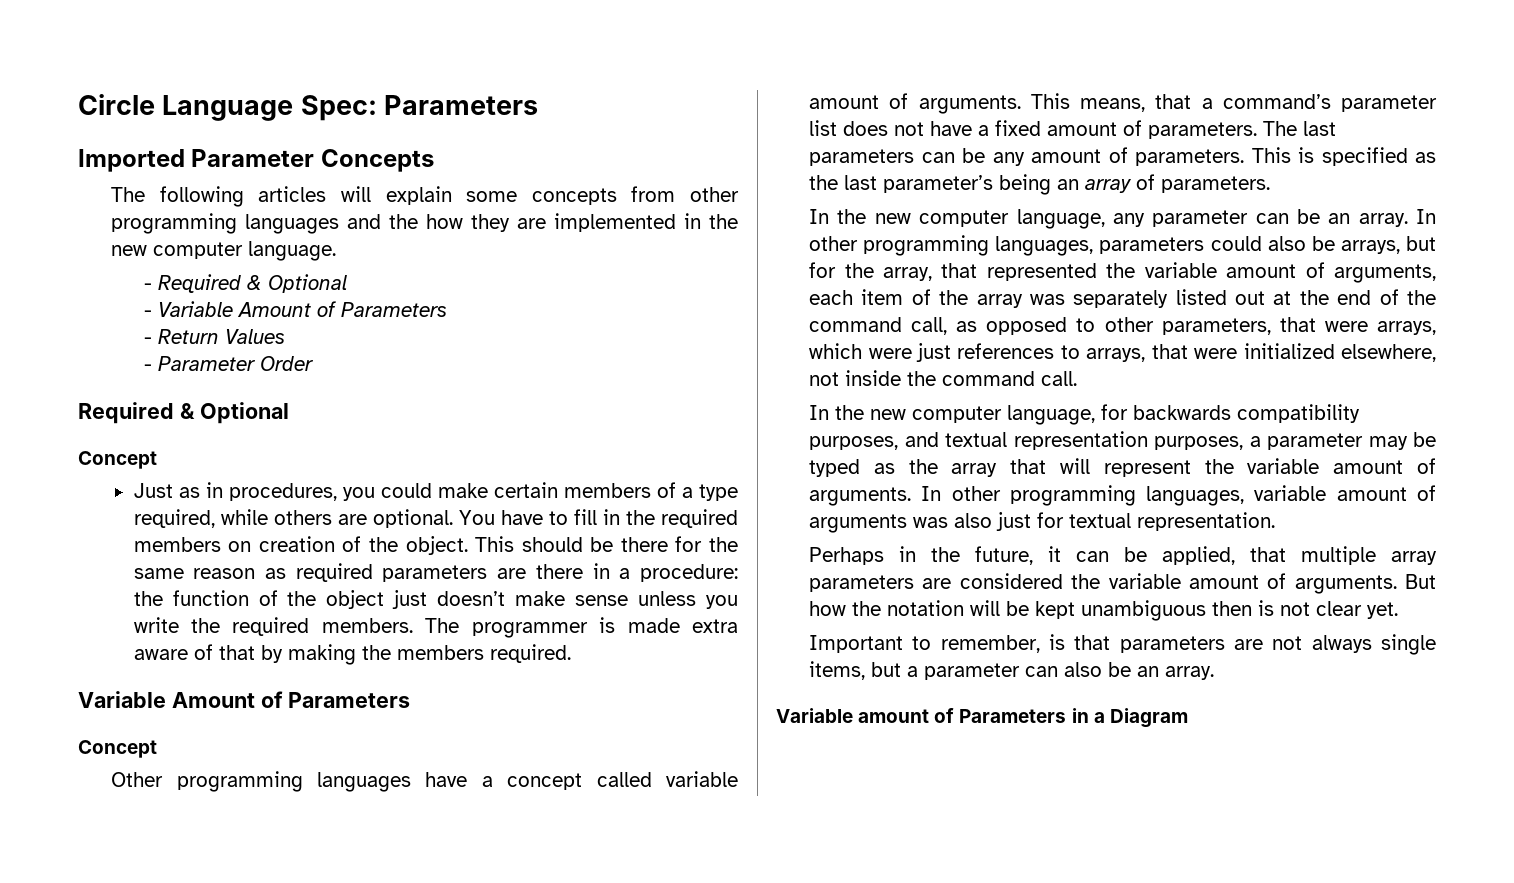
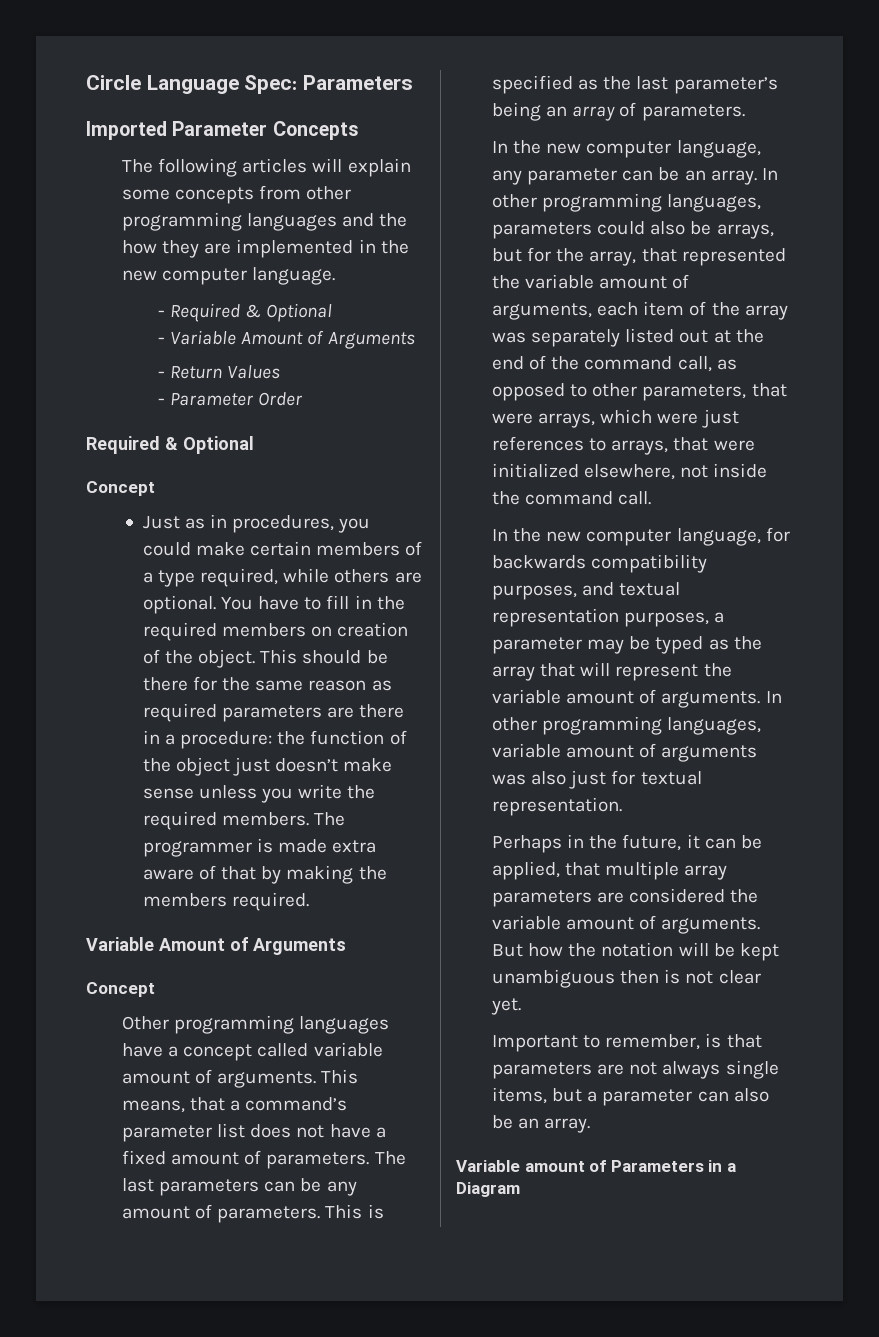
- - Variable Amount of Parameters
+ - Variable Amount of Arguments
  The programmer is made extra aware of that by making the members required.
- Variable Amount of Parameters
+ Variable Amount of Arguments

